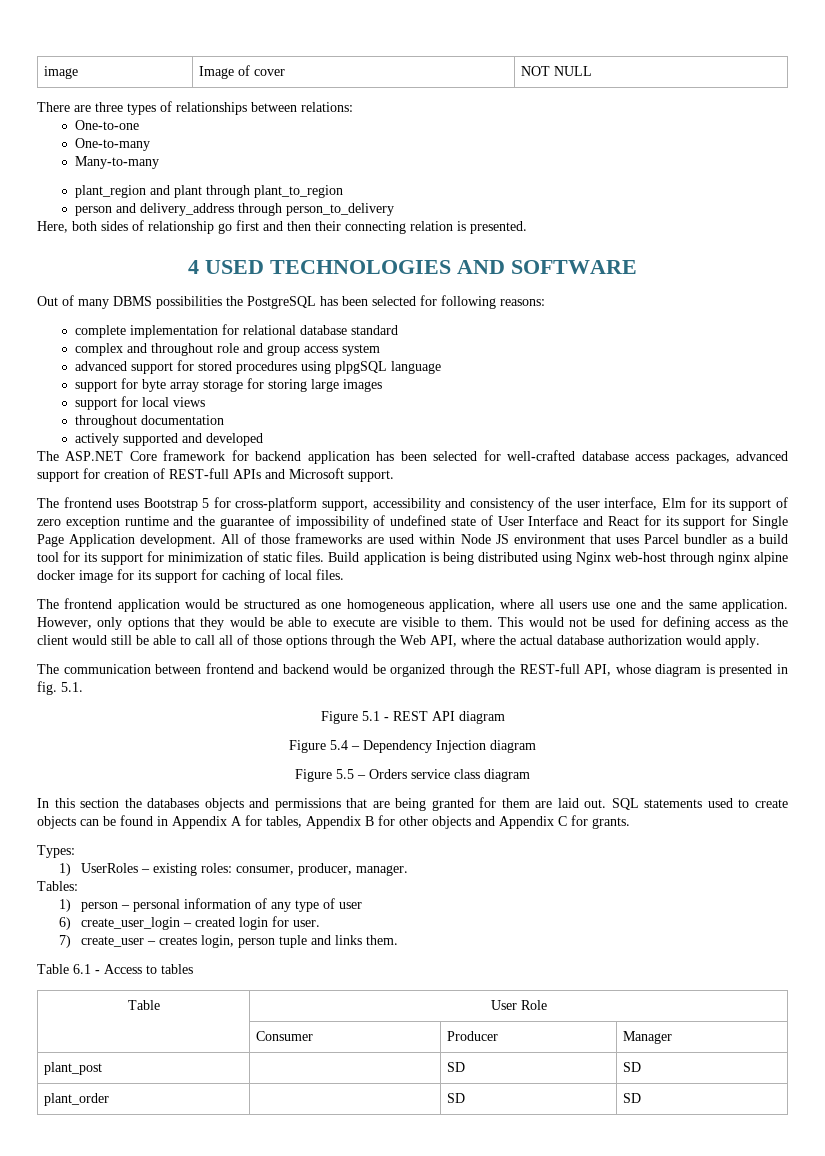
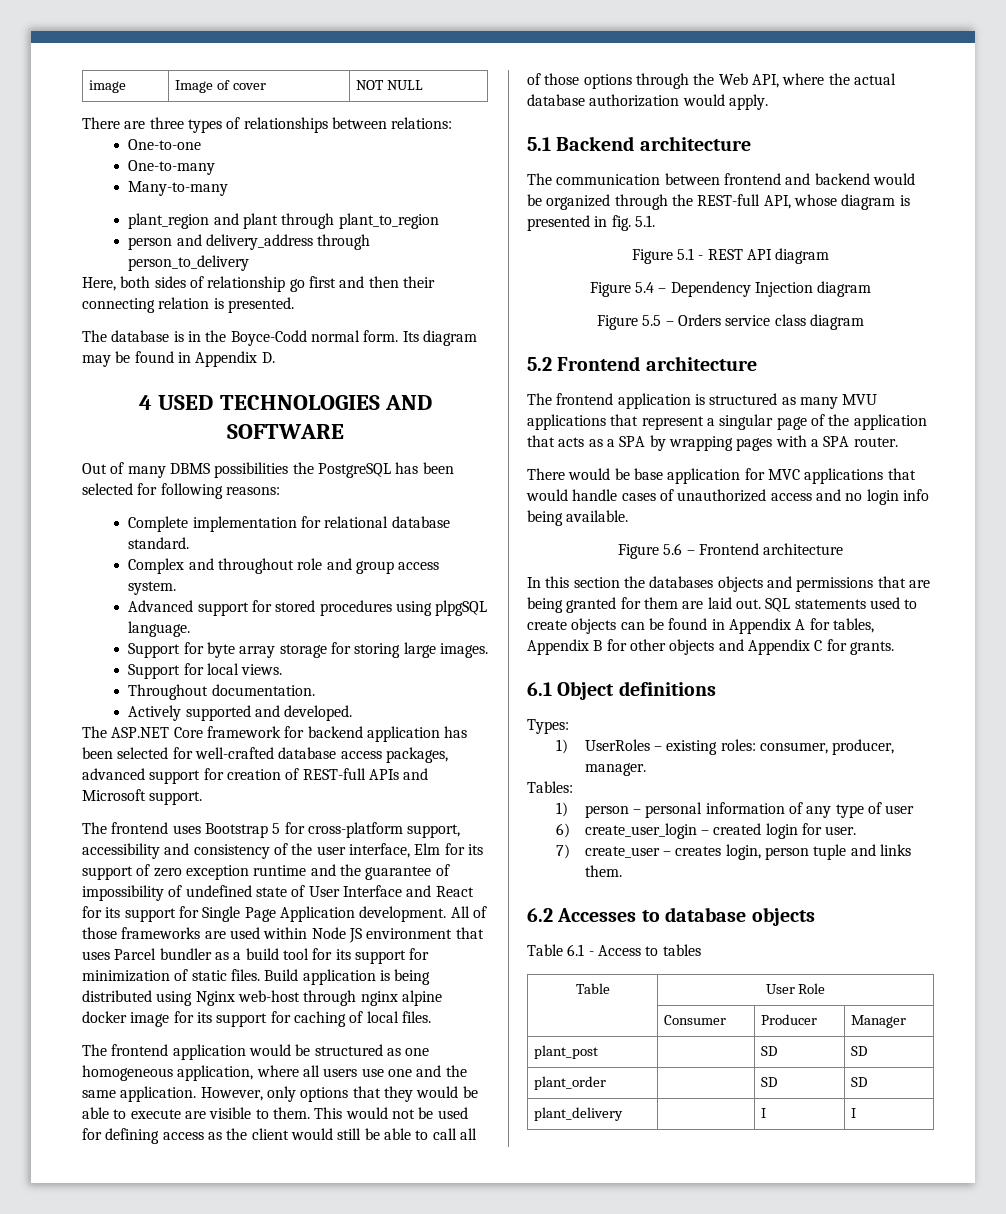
+ The database is in the Boyce-Codd normal form. Its diagram may be found in Appendix D.
- complete implementation for relational database standard
- complex and throughout role and group access system
- advanced support for stored procedures using plpgSQL language
- support for byte array storage for storing large images
- support for local views
- throughout documentation
- actively supported and developed
+ Complete implementation for relational database standard.
+ Complex and throughout role and group access system.
+ Advanced support for stored procedures using plpgSQL language.
+ Support for byte array storage for storing large images.
+ Support for local views.
+ Throughout documentation.
+ Actively supported and developed.
+ 5.1 Backend architecture
+ 5.2 Frontend architecture
+ The frontend application is structured as many MVU applications that represent a singular page of the application that acts as a SPA by wrapping pages with a SPA router.
+ There would be base application for MVC applications that would handle cases of unauthorized access and no login info being available.
+ Figure 5.6 – Frontend architecture
+ 6.1 Object definitions
+ 6.2 Accesses to database objects
+ plant_delivery | | I | I

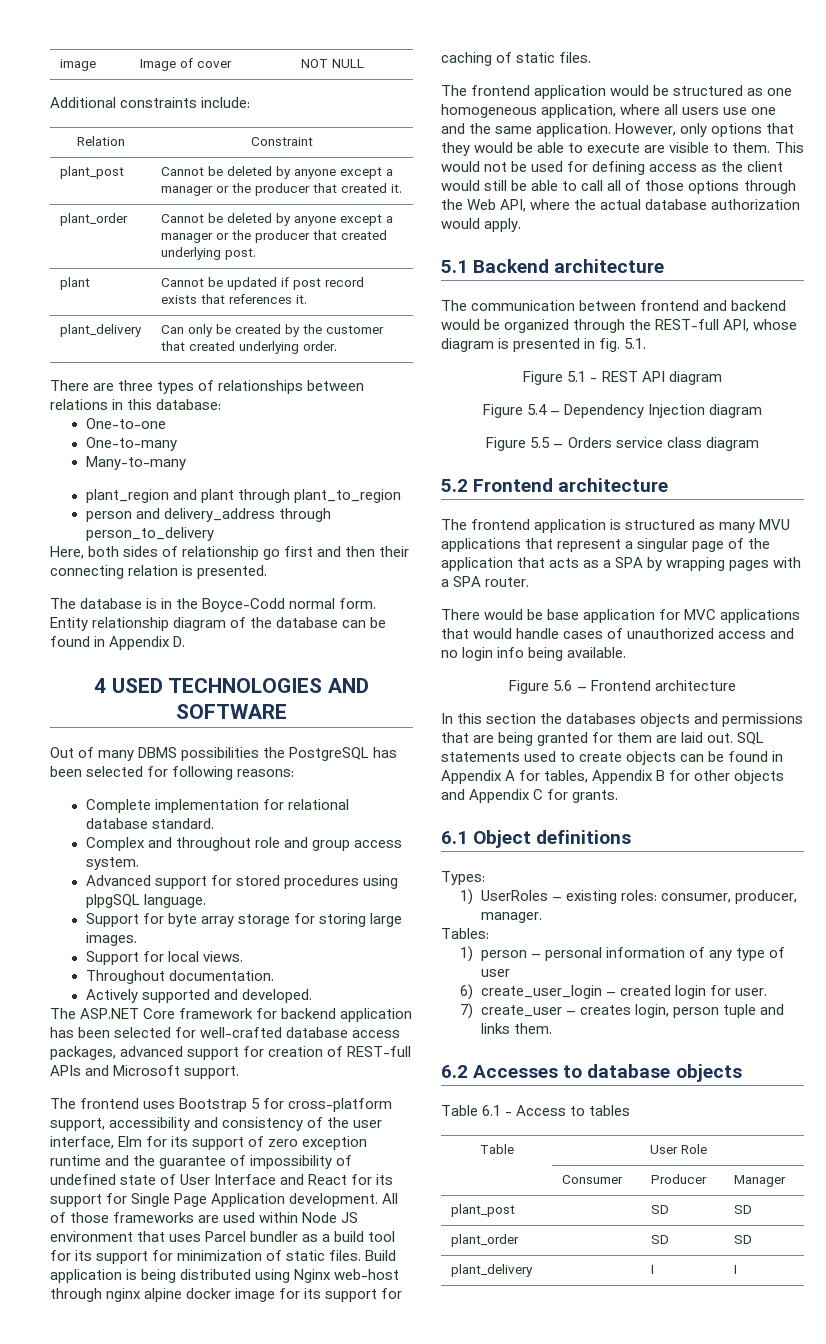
+ Additional constraints include:
+ Relation | Constraint
+ plant_post | Cannot be deleted by anyone except a manager or the producer that created it.
+ plant_order | Cannot be deleted by anyone except a manager or the producer that created underlying post.
+ plant | Cannot be updated if post record exists that references it.
+ plant_delivery | Can only be created by the customer that created underlying order.
- There are three types of relationships between relations:
+ There are three types of relationships between relations in this database:
- Its diagram may be found in Appendix D.
+ Entity relationship diagram of the database can be found in Appendix D.
- Build application is being distributed using Nginx web-host through nginx alpine docker image for its support for caching of local files.
+ Build application is being distributed using Nginx web-host through nginx alpine docker image for its support for caching of static files.

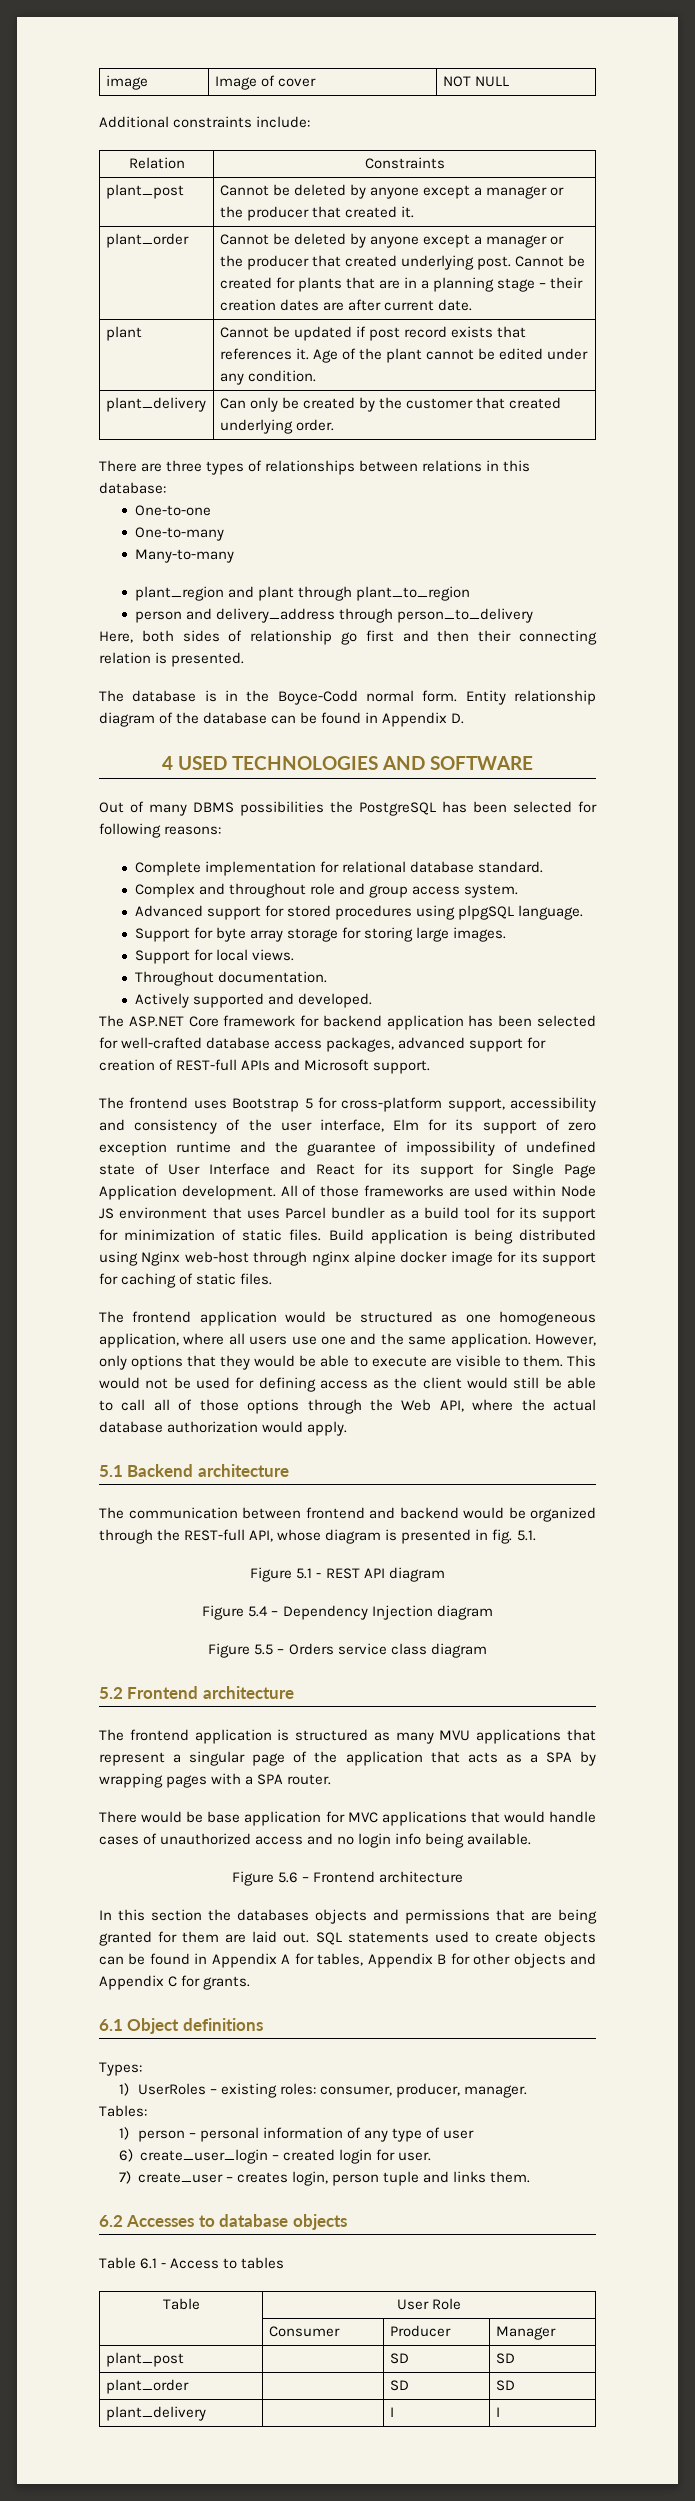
- Relation | Constraint
+ Relation | Constraints
- plant_order | Cannot be deleted by anyone except a manager or the producer that created underlying post.
+ plant_order | Cannot be deleted by anyone except a manager or the producer that created underlying post. Cannot be created for plants that are in a planning stage – their creation dates are after current date.
- plant | Cannot be updated if post record exists that references it.
+ plant | Cannot be updated if post record exists that references it. Age of the plant cannot be edited under any condition.

